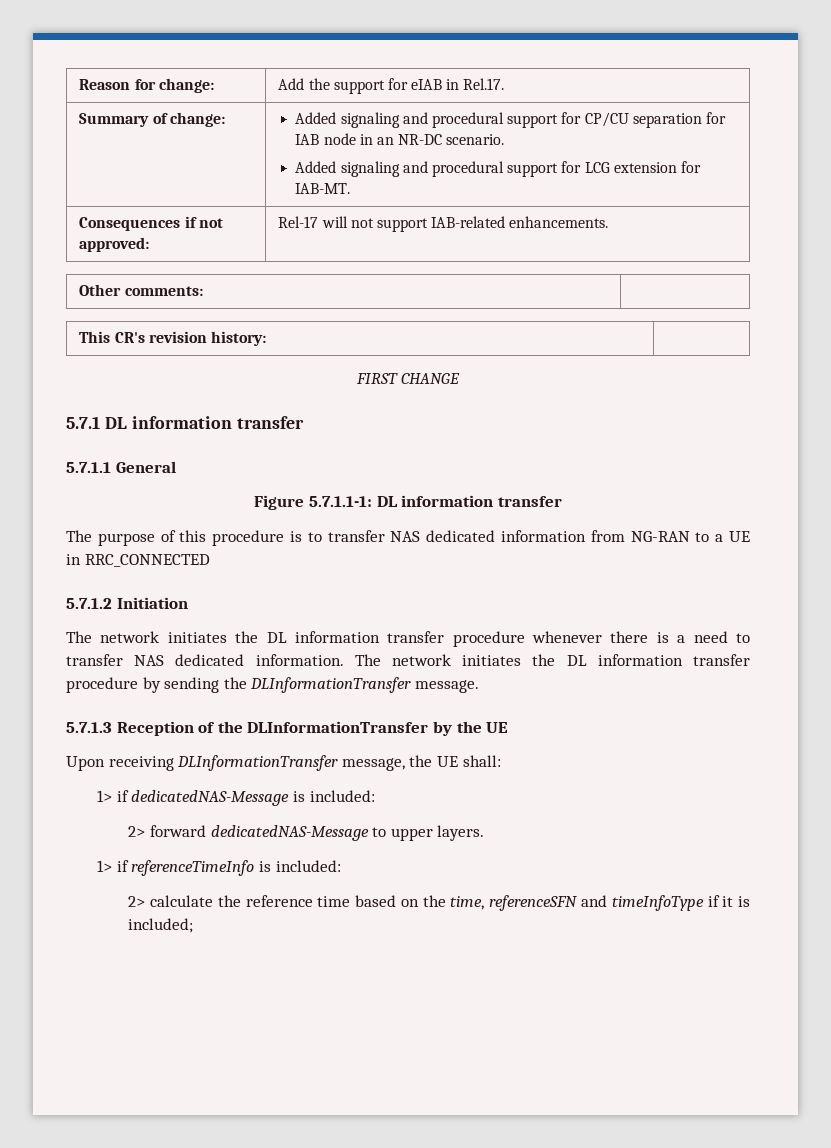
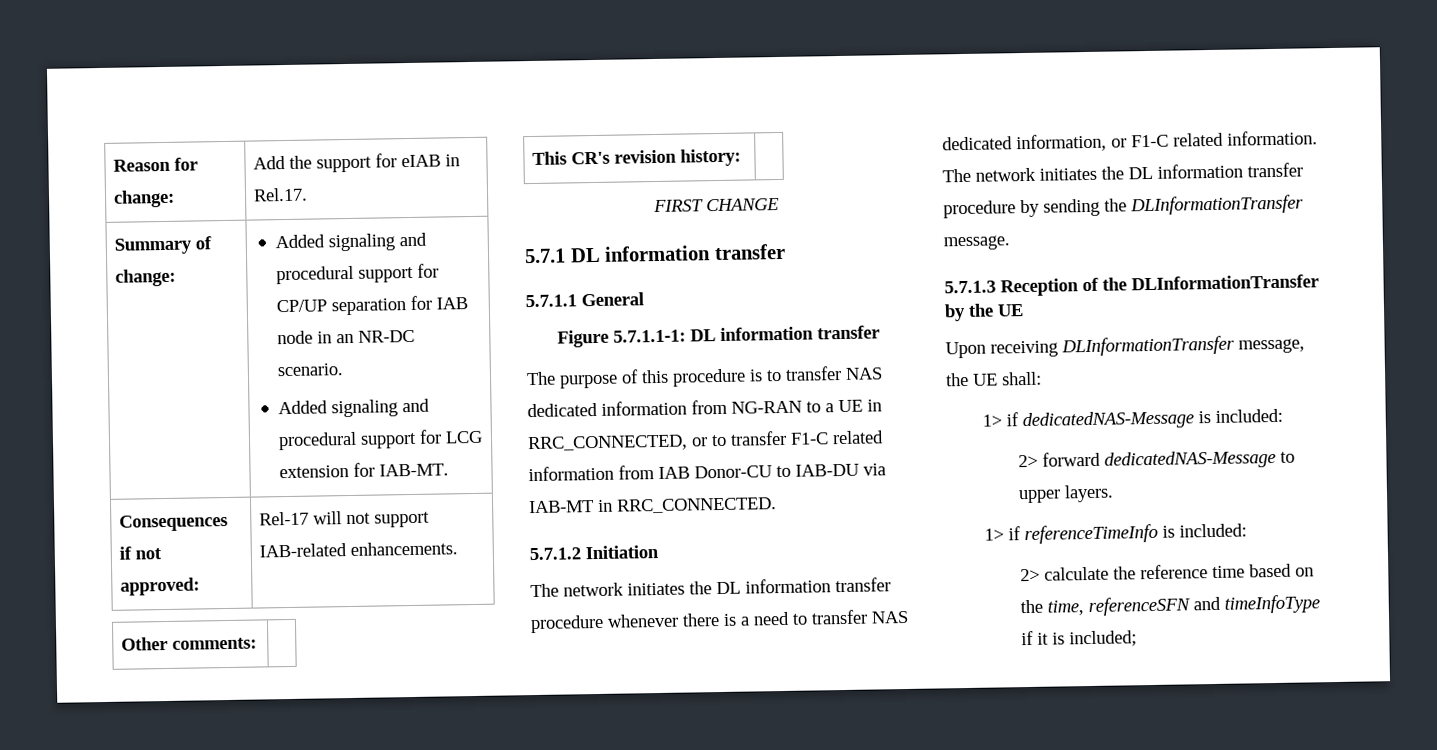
- Summary of change: | Added signaling and procedural support for CP/CU separation for IAB node in an NR-DC scenario.
+ Summary of change: | Added signaling and procedural support for CP/UP separation for IAB node in an NR-DC scenario.
- The purpose of this procedure is to transfer NAS dedicated information from NG-RAN to a UE in RRC_CONNECTED
+ The purpose of this procedure is to transfer NAS dedicated information from NG-RAN to a UE in RRC_CONNECTED, or to transfer F1-C related information from IAB Donor-CU to IAB-DU via IAB-MT in RRC_CONNECTED.
- The network initiates the DL information transfer procedure whenever there is a need to transfer NAS dedicated information.
+ The network initiates the DL information transfer procedure whenever there is a need to transfer NAS dedicated information, or F1-C related information.

